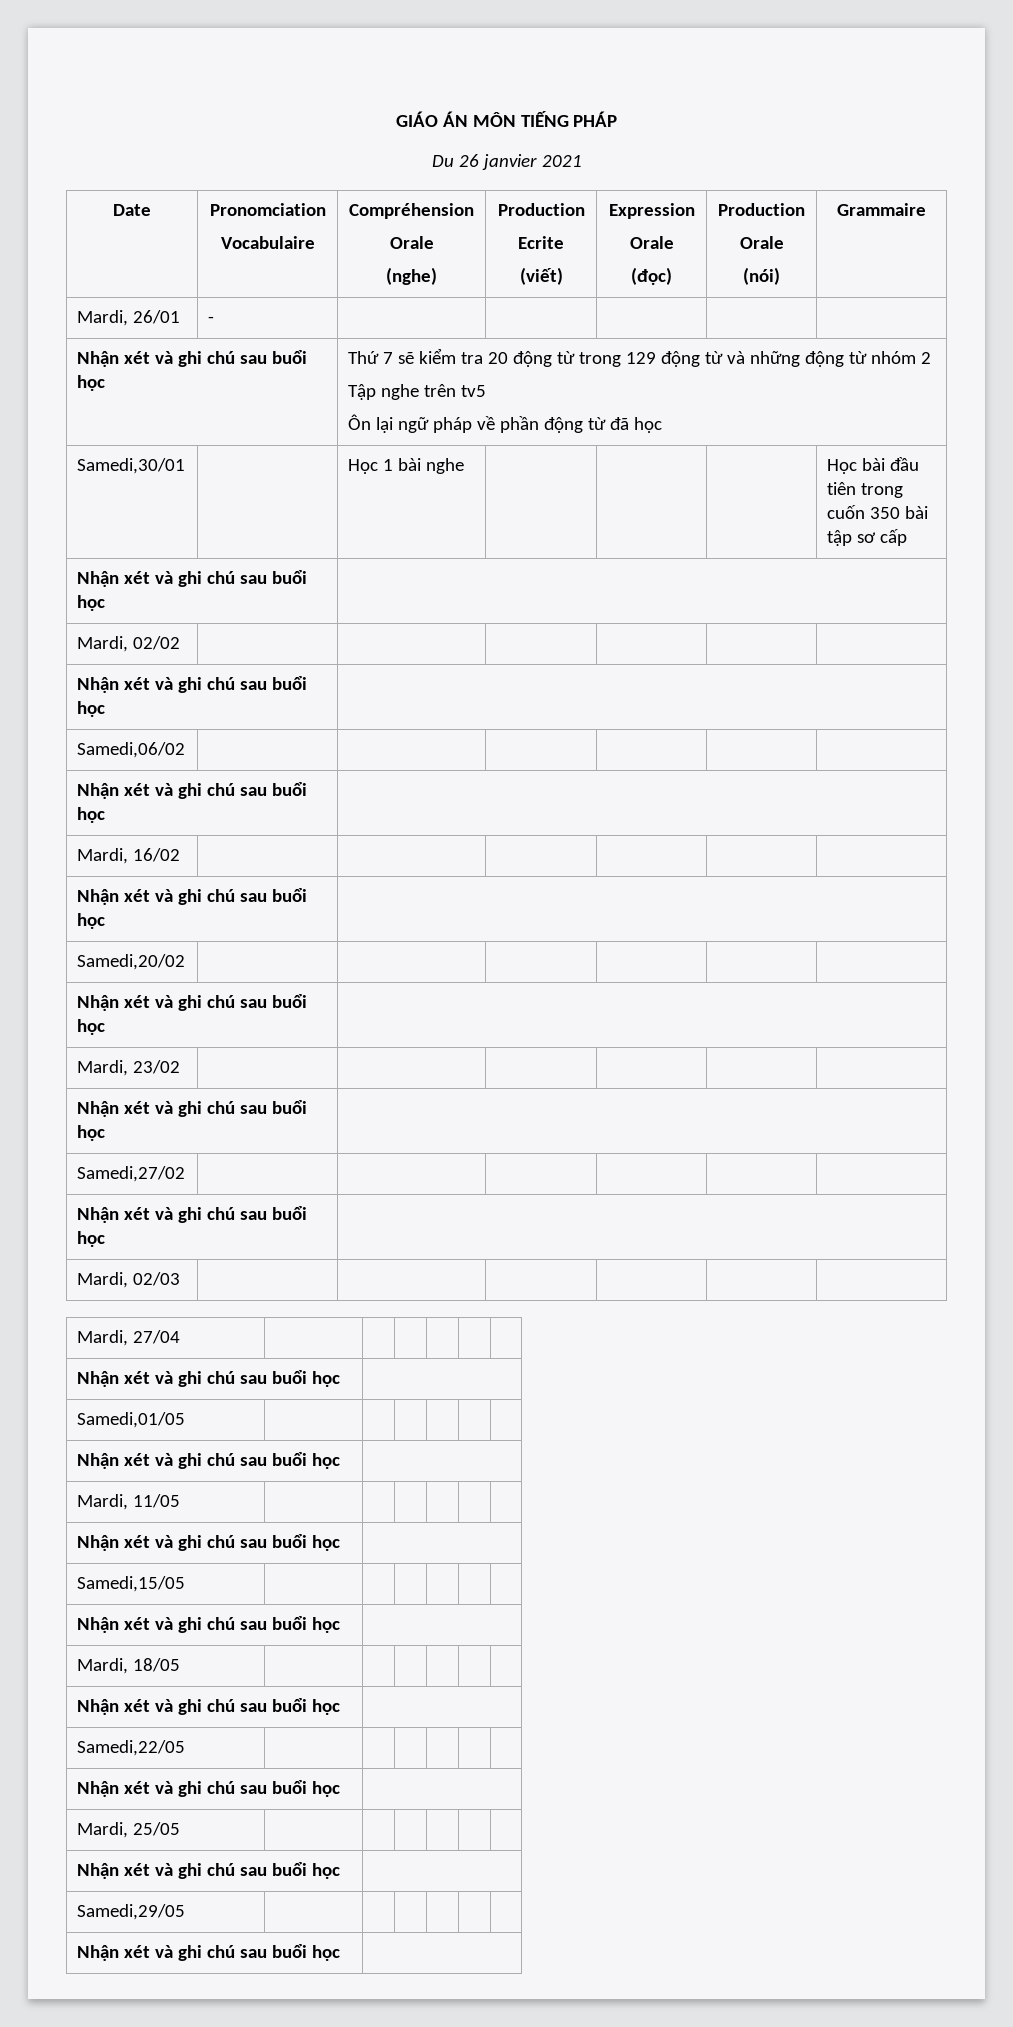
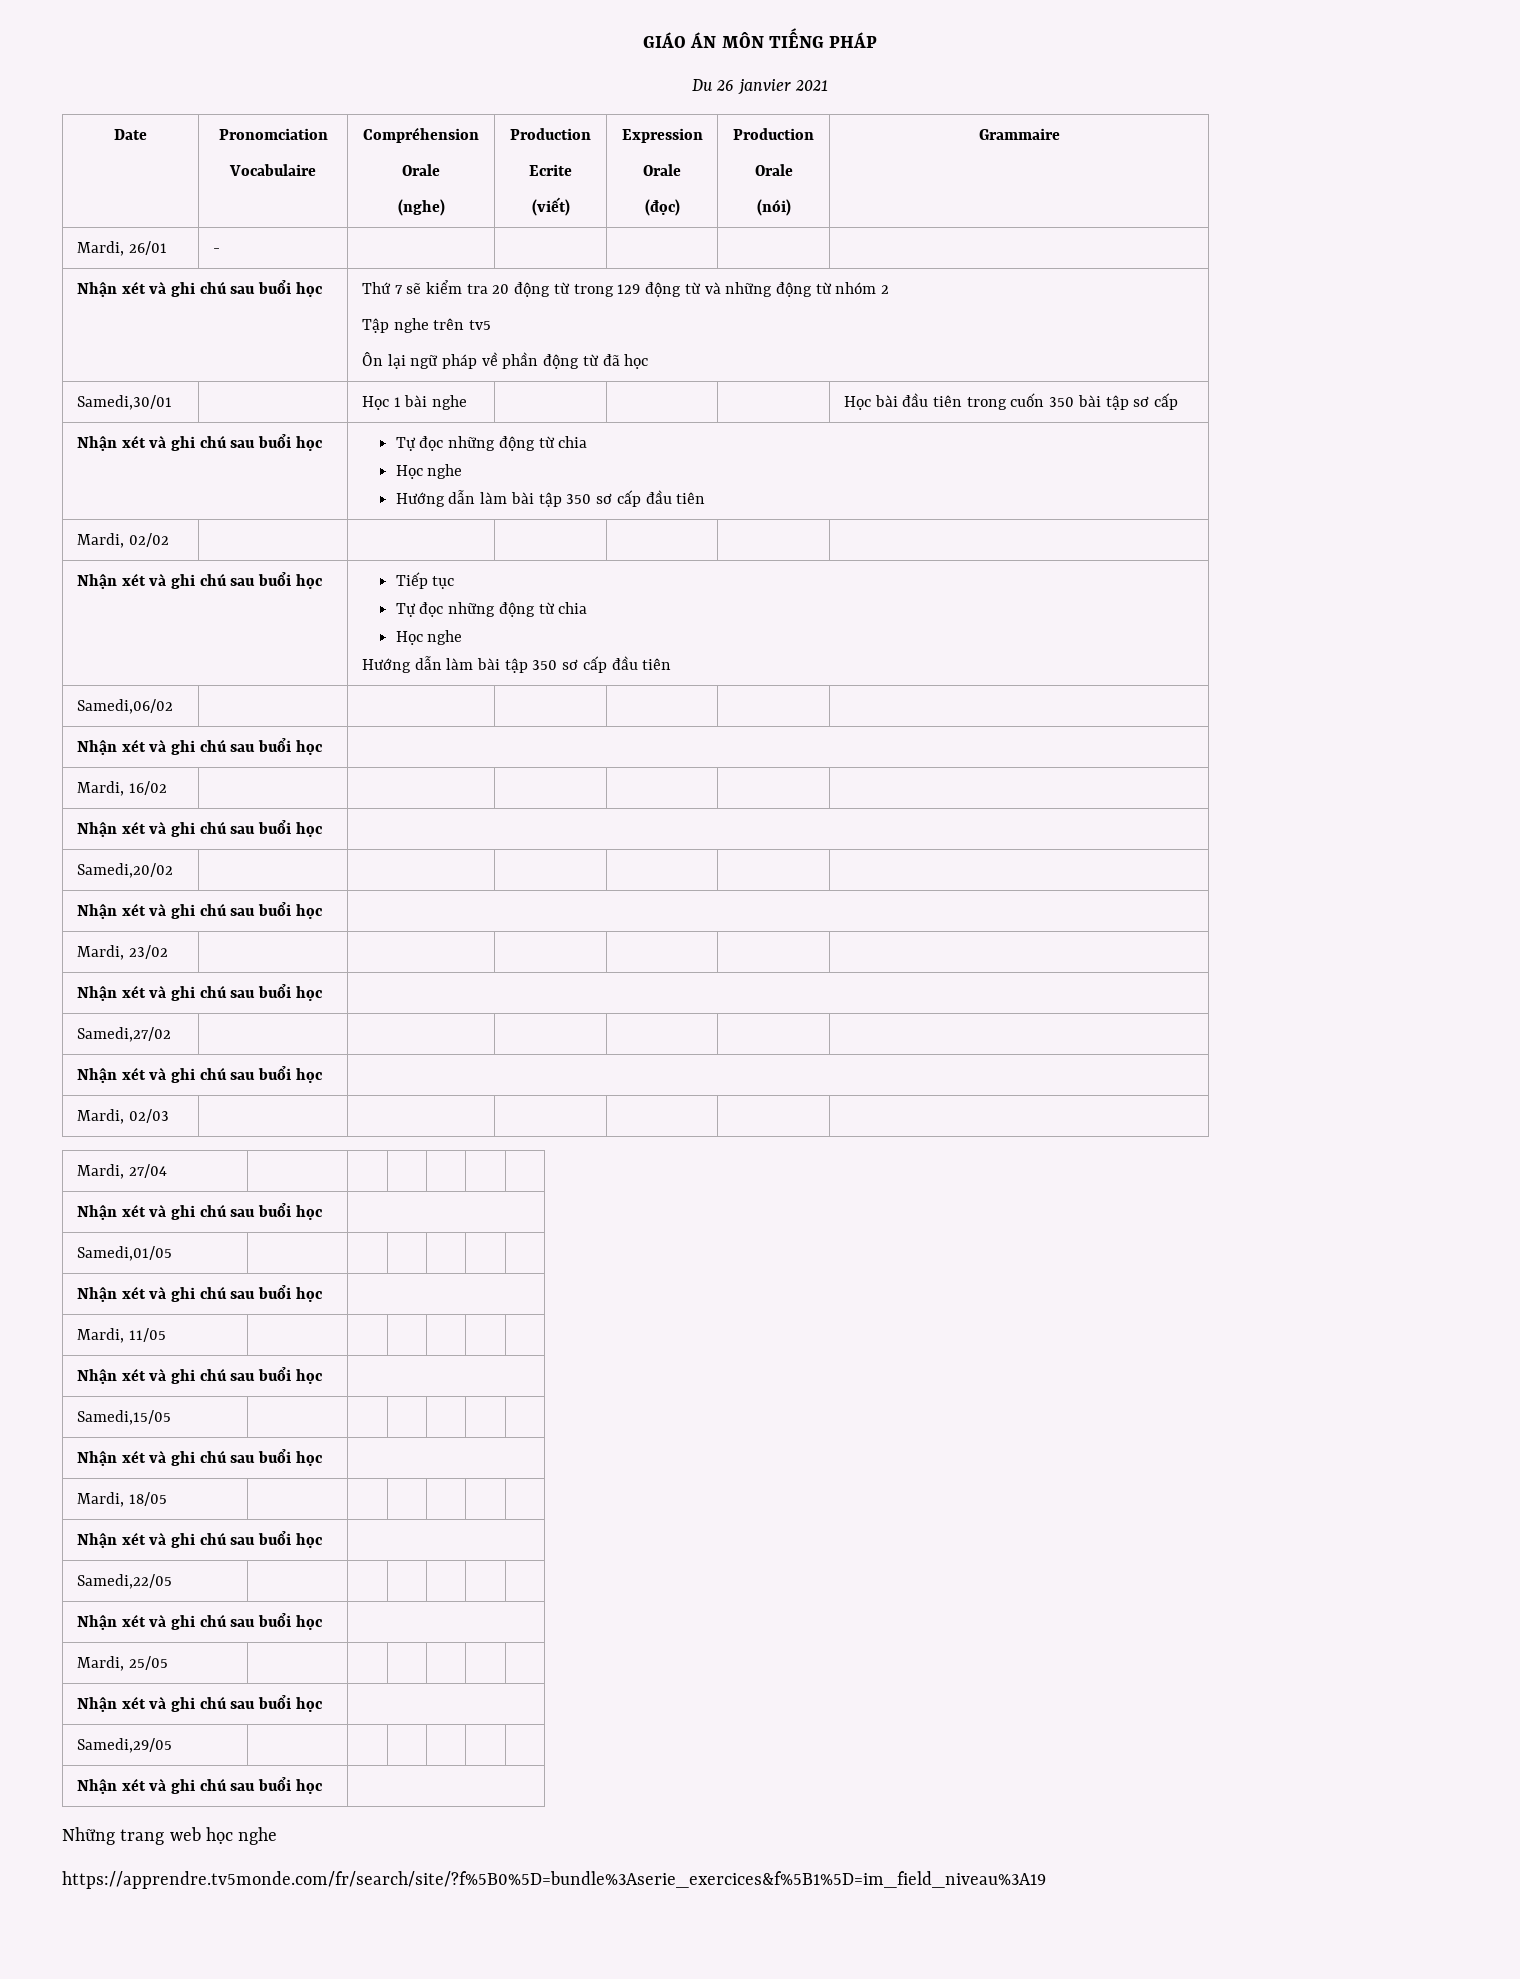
  Samedi,30/01 | | Học 1 bài nghe | | | | Học bài đầu tiên trong cuốn 350 bài tập sơ cấp
- Nhận xét và ghi chú sau buổi học |
+ Nhận xét và ghi chú sau buổi học | Tự đọc những động từ chia
+ Học nghe
+ Hướng dẫn làm bài tập 350 sơ cấp đầu tiên
  Mardi, 02/02 | | | | | |
- Nhận xét và ghi chú sau buổi học |
+ Nhận xét và ghi chú sau buổi học | Tiếp tục
+ Tự đọc những động từ chia
+ Học nghe
+ Hướng dẫn làm bài tập 350 sơ cấp đầu tiên
+ Những trang web học nghe
+ https://apprendre.tv5monde.com/fr/search/site/?f%5B0%5D=bundle%3Aserie_exercices&f%5B1%5D=im_field_niveau%3A19

